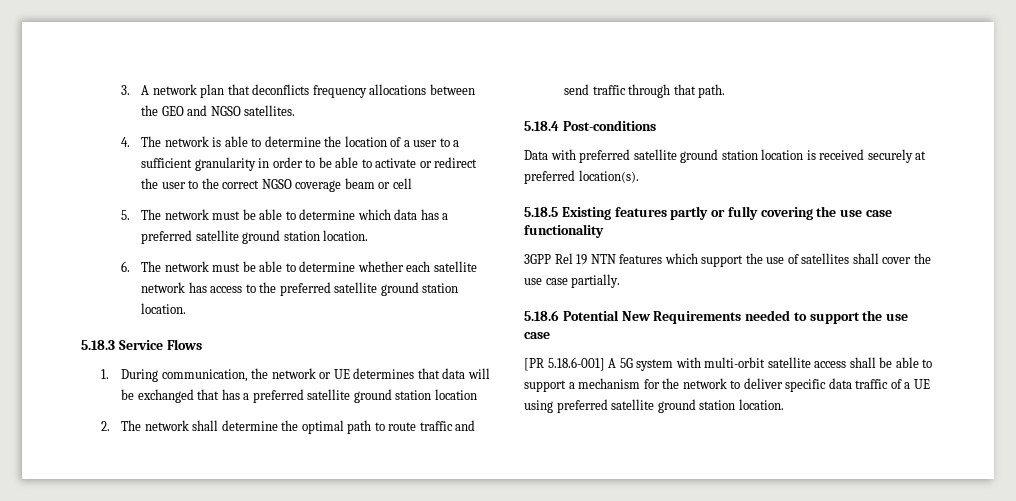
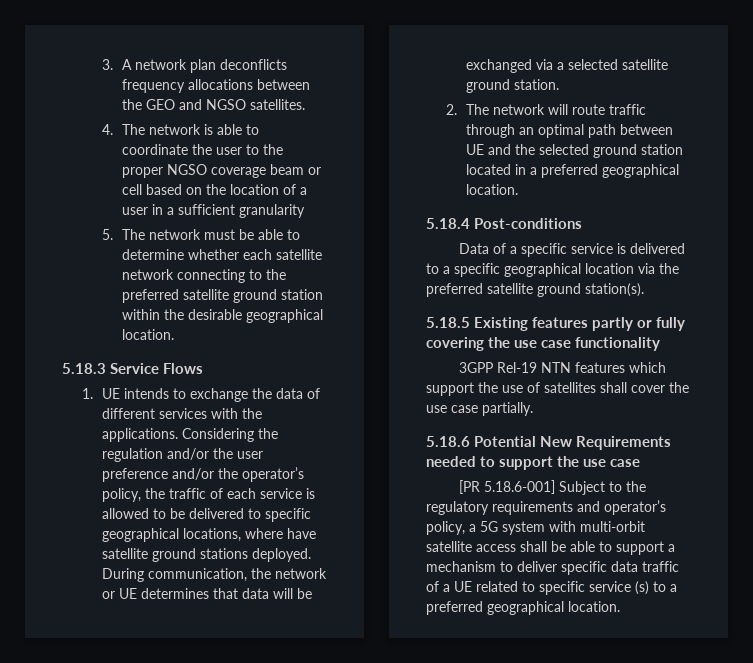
- 3. A network plan that deconflicts frequency allocations between the GEO and NGSO satellites.
+ 3. A network plan deconflicts frequency allocations between the GEO and NGSO satellites.
- 4. The network is able to determine the location of a user to a sufficient granularity in order to be able to activate or redirect the user to the correct NGSO coverage beam or cell
- 5. The network must be able to determine which data has a preferred satellite ground station location.
- 6. The network must be able to determine whether each satellite network has access to the preferred satellite ground station location.
+ 4. The network is able to coordinate the user to the proper NGSO coverage beam or cell based on the location of a user in a sufficient granularity
+ 5. The network must be able to determine whether each satellite network connecting to the preferred satellite ground station within the desirable geographical location.
- 1. During communication, the network or UE determines that data will be exchanged that has a preferred satellite ground station location
- 2. The network shall determine the optimal path to route traffic and send traffic through that path.
+ 1. UE intends to exchange the data of different services with the applications. Considering the regulation and/or the user preference and/or the operator’s policy, the traffic of each service is allowed to be delivered to specific geographical locations, where have satellite ground stations deployed. During communication, the network or UE determines that data will be exchanged via a selected satellite ground station.
+ 2. The network will route traffic through an optimal path between UE and the selected ground station located in a preferred geographical location.
  5.18.4 Post-conditions
- Data with preferred satellite ground station location is received securely at preferred location(s).
+ Data of a specific service is delivered to a specific geographical location via the preferred satellite ground station(s).
- 3GPP Rel 19 NTN features which support the use of satellites shall cover the use case partially.
+ 3GPP Rel-19 NTN features which support the use of satellites shall cover the use case partially.
- [PR 5.18.6-001] A 5G system with multi-orbit satellite access shall be able to support a mechanism for the network to deliver specific data traffic of a UE using preferred satellite ground station location.
+ [PR 5.18.6-001] Subject to the regulatory requirements and operator’s policy, a 5G system with multi-orbit satellite access shall be able to support a mechanism to deliver specific data traffic of a UE related to specific service (s) to a preferred geographical location.

